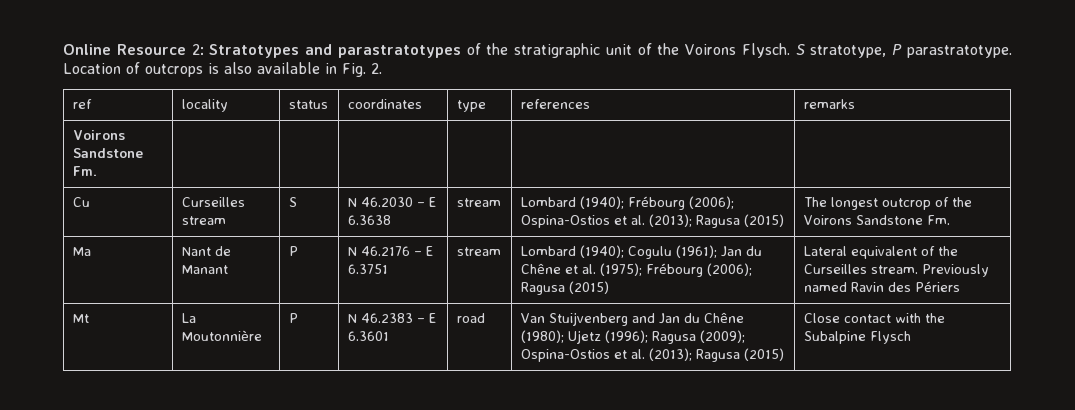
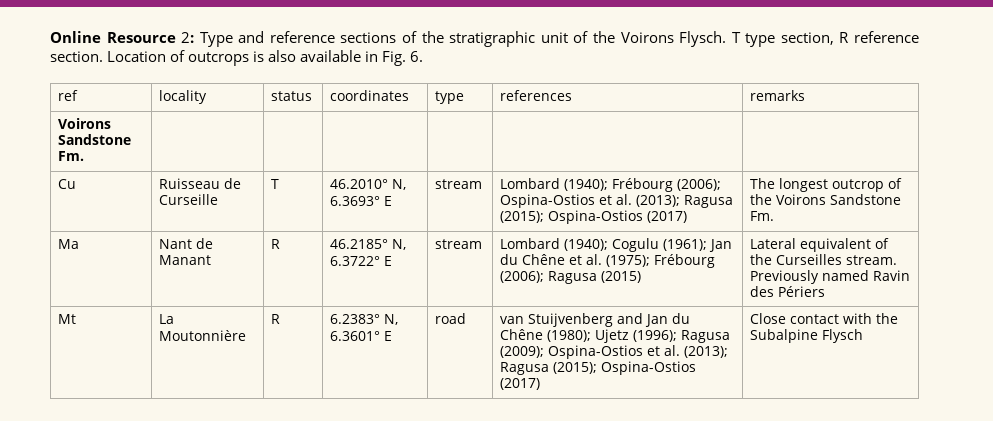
- Online Resource 2: Stratotypes and parastratotypes of the stratigraphic unit of the Voirons Flysch.
+ Online Resource 2: Type and reference sections of the stratigraphic unit of the Voirons Flysch.
- S stratotype, P parastratotype.
+ T type section, R reference section.
- Location of outcrops is also available in Fig. 2.
+ Location of outcrops is also available in Fig. 6.
- Cu | Curseilles stream | S | N 46.2030 – E 6.3638 | stream | Lombard (1940); Frébourg (2006); Ospina-Ostios et al. (2013); Ragusa (2015) | The longest outcrop of the Voirons Sandstone Fm.
+ Cu | Ruisseau de Curseille | T | 46.2010° N, 6.3693° E | stream | Lombard (1940); Frébourg (2006); Ospina-Ostios et al. (2013); Ragusa (2015); Ospina-Ostios (2017) | The longest outcrop of the Voirons Sandstone Fm.
- Ma | Nant de Manant | P | N 46.2176 – E 6.3751 | stream | Lombard (1940); Cogulu (1961); Jan du Chêne et al. (1975); Frébourg (2006); Ragusa (2015) | Lateral equivalent of the Curseilles stream. Previously named Ravin des Périers
+ Ma | Nant de Manant | R | 46.2185° N, 6.3722° E | stream | Lombard (1940); Cogulu (1961); Jan du Chêne et al. (1975); Frébourg (2006); Ragusa (2015) | Lateral equivalent of the Curseilles stream. Previously named Ravin des Périers
- Mt | La Moutonnière | P | N 46.2383 – E 6.3601 | road | Van Stuijvenberg and Jan du Chêne (1980); Ujetz (1996); Ragusa (2009); Ospina-Ostios et al. (2013); Ragusa (2015) | Close contact with the Subalpine Flysch
+ Mt | La Moutonnière | R | 6.2383° N, 6.3601° E | road | van Stuijvenberg and Jan du Chêne (1980); Ujetz (1996); Ragusa (2009); Ospina-Ostios et al. (2013); Ragusa (2015); Ospina-Ostios (2017) | Close contact with the Subalpine Flysch

